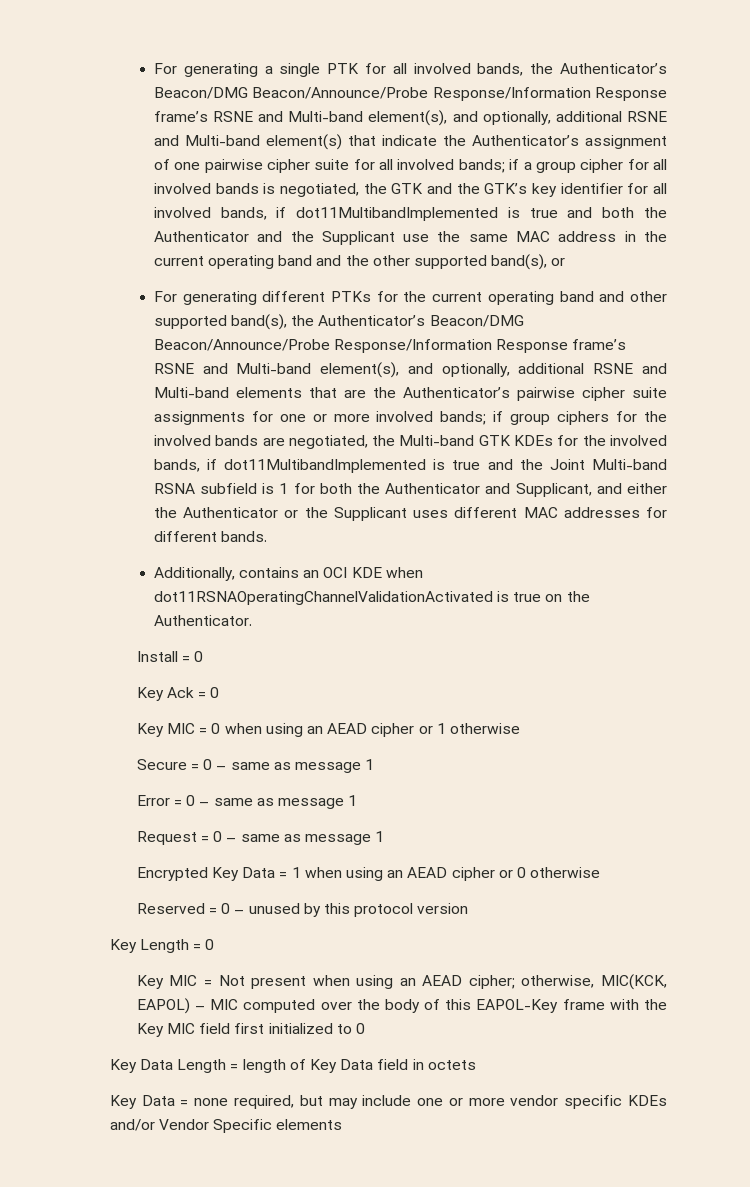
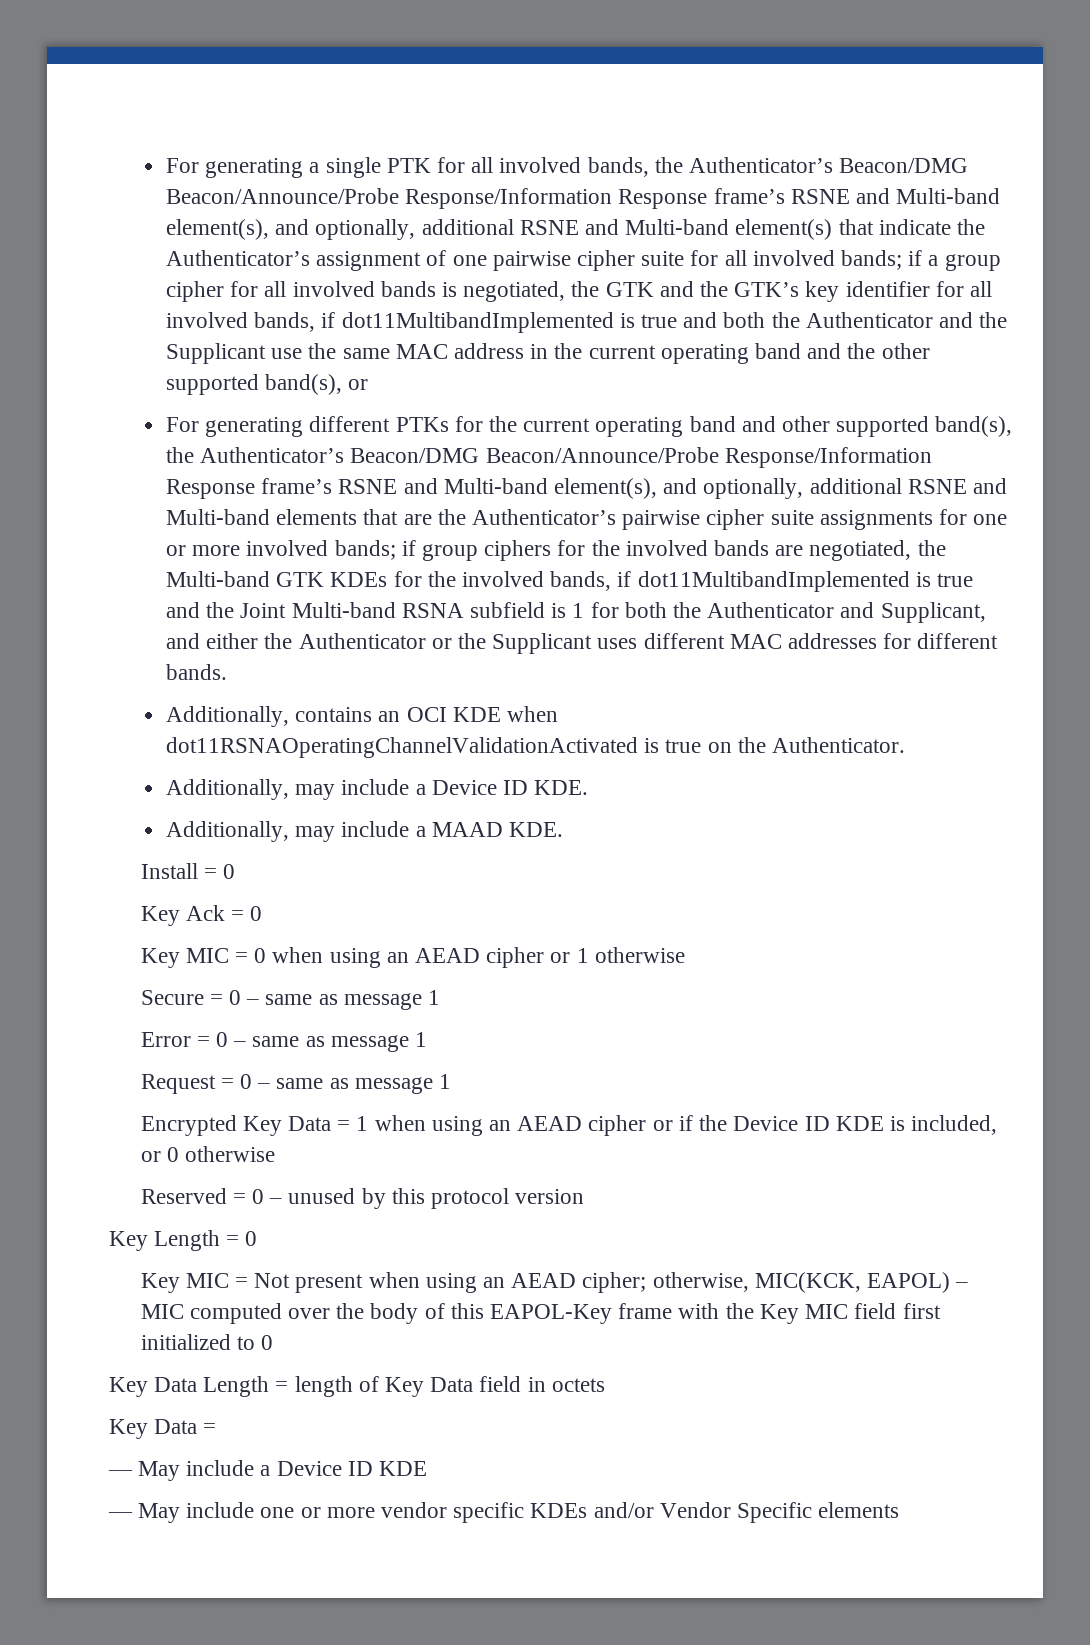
+ Additionally, may include a Device ID KDE.
+ Additionally, may include a MAAD KDE.
- Encrypted Key Data = 1 when using an AEAD cipher or 0 otherwise
+ Encrypted Key Data = 1 when using an AEAD cipher or if the Device ID KDE is included, or 0 otherwise
  Key Data Length = length of Key Data field in octets
- Key Data = none required, but may include one or more vendor specific KDEs and/or Vendor Specific elements
+ Key Data =
+ — May include a Device ID KDE
+ — May include one or more vendor specific KDEs and/or Vendor Specific elements

